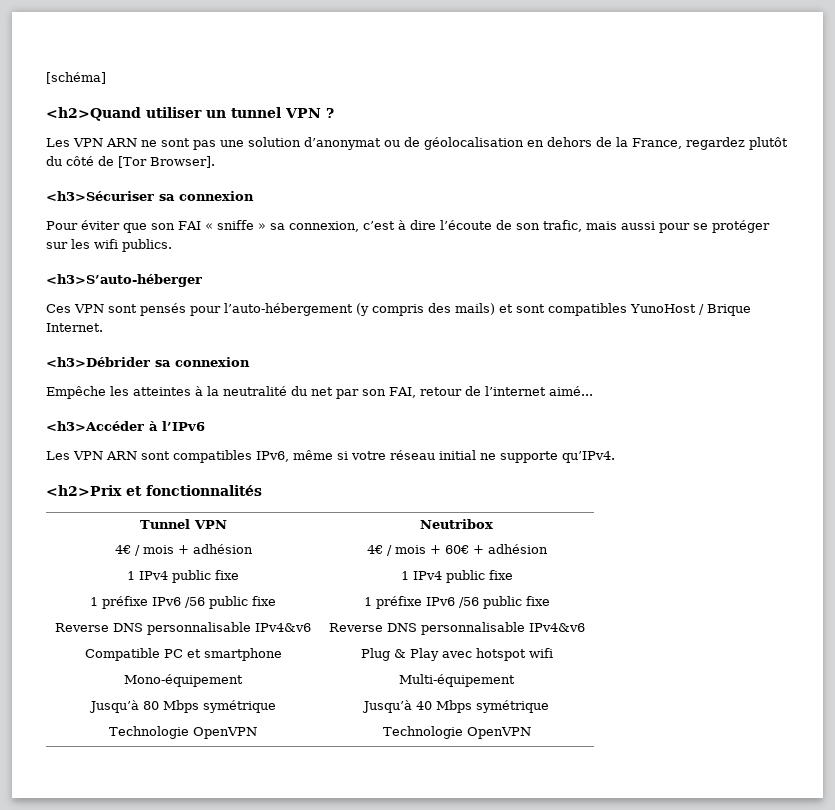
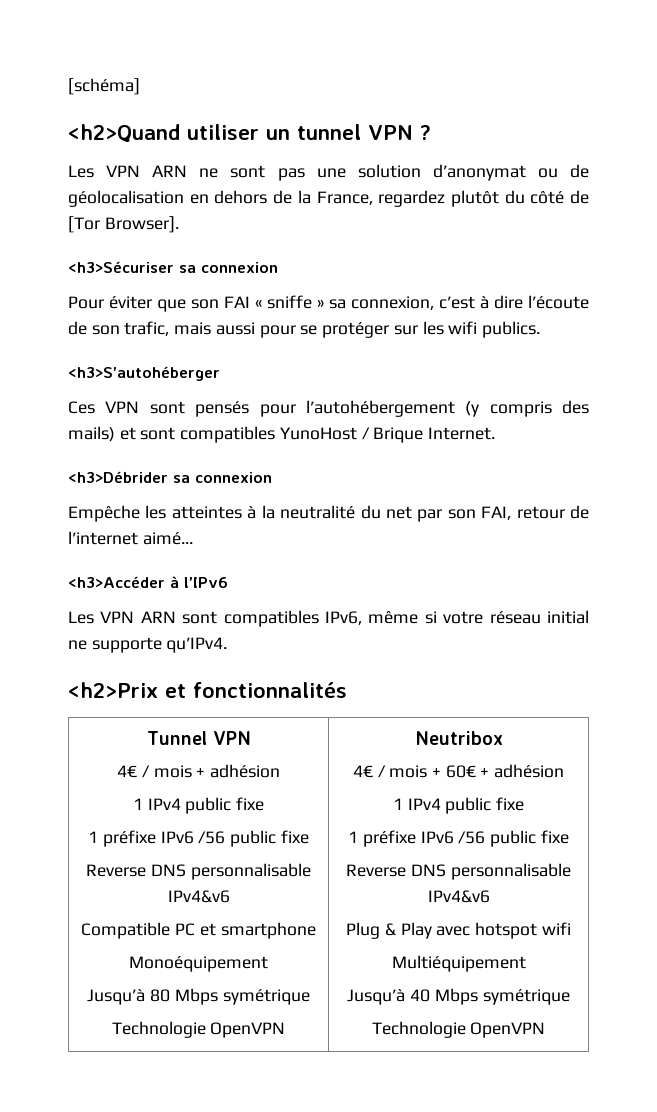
- <h3>S’auto-héberger
+ <h3>S’autohéberger
- Ces VPN sont pensés pour l’auto-hébergement (y compris des mails) et sont compatibles YunoHost / Brique Internet.
+ Ces VPN sont pensés pour l’autohébergement (y compris des mails) et sont compatibles YunoHost / Brique Internet.
- Mono-équipement
+ Monoéquipement
- Multi-équipement
+ Multiéquipement

